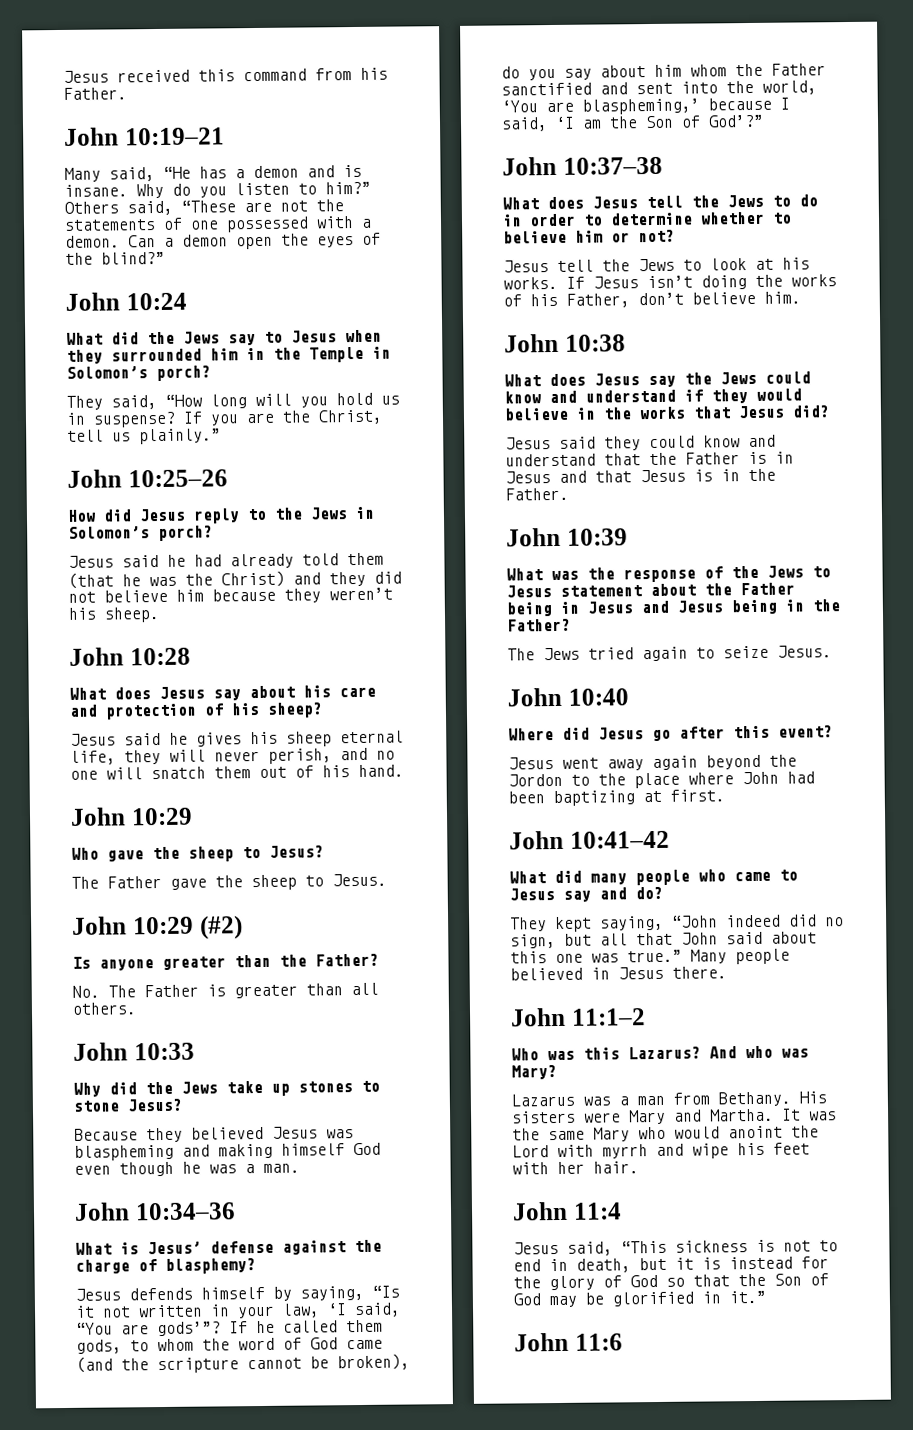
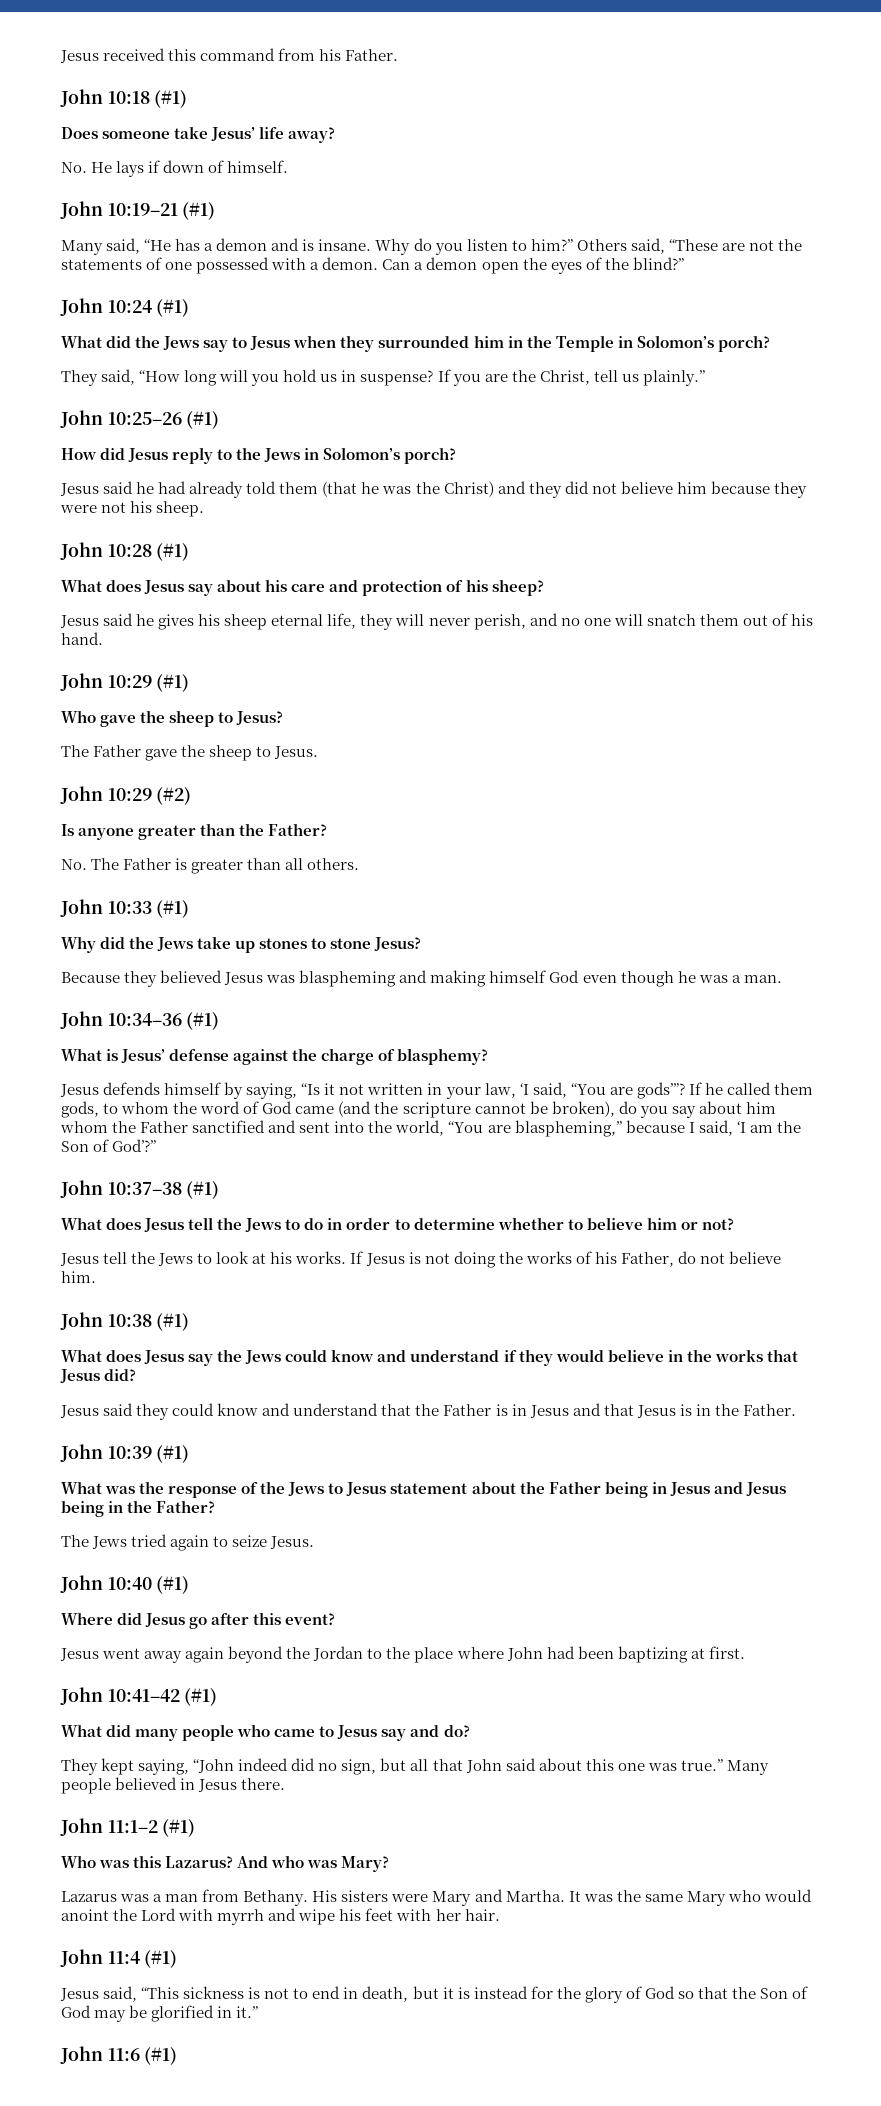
+ John 10:18 (#1)
+ Does someone take Jesus’ life away?
+ No. He lays if down of himself.
- John 10:19–21
+ John 10:19–21 (#1)
- John 10:24
+ John 10:24 (#1)
- John 10:25–26
+ John 10:25–26 (#1)
- Jesus said he had already told them (that he was the Christ) and they did not believe him because they weren’t his sheep.
+ Jesus said he had already told them (that he was the Christ) and they did not believe him because they were not his sheep.
- John 10:28
+ John 10:28 (#1)
  Jesus said he gives his sheep eternal life, they will never perish, and no one will snatch them out of his hand.
- John 10:29
+ John 10:29 (#1)
- John 10:33
+ John 10:33 (#1)
- John 10:34–36
+ John 10:34–36 (#1)
- If he called them gods, to whom the word of God came (and the scripture cannot be broken), do you say about him whom the Father sanctified and sent into the world, ‘You are blaspheming,’ because I said, ‘I am the Son of God’?”
+ If he called them gods, to whom the word of God came (and the scripture cannot be broken), do you say about him whom the Father sanctified and sent into the world, “You are blaspheming,” because I said, ‘I am the Son of God’?”
- John 10:37–38
+ John 10:37–38 (#1)
- If Jesus isn’t doing the works of his Father, don’t believe him.
+ If Jesus is not doing the works of his Father, do not believe him.
- John 10:38
+ John 10:38 (#1)
- John 10:39
+ John 10:39 (#1)
- John 10:40
+ John 10:40 (#1)
- Jesus went away again beyond the Jordon to the place where John had been baptizing at first.
+ Jesus went away again beyond the Jordan to the place where John had been baptizing at first.
- John 10:41–42
+ John 10:41–42 (#1)
- John 11:1–2
+ John 11:1–2 (#1)
- John 11:4
+ John 11:4 (#1)
- John 11:6
+ John 11:6 (#1)

